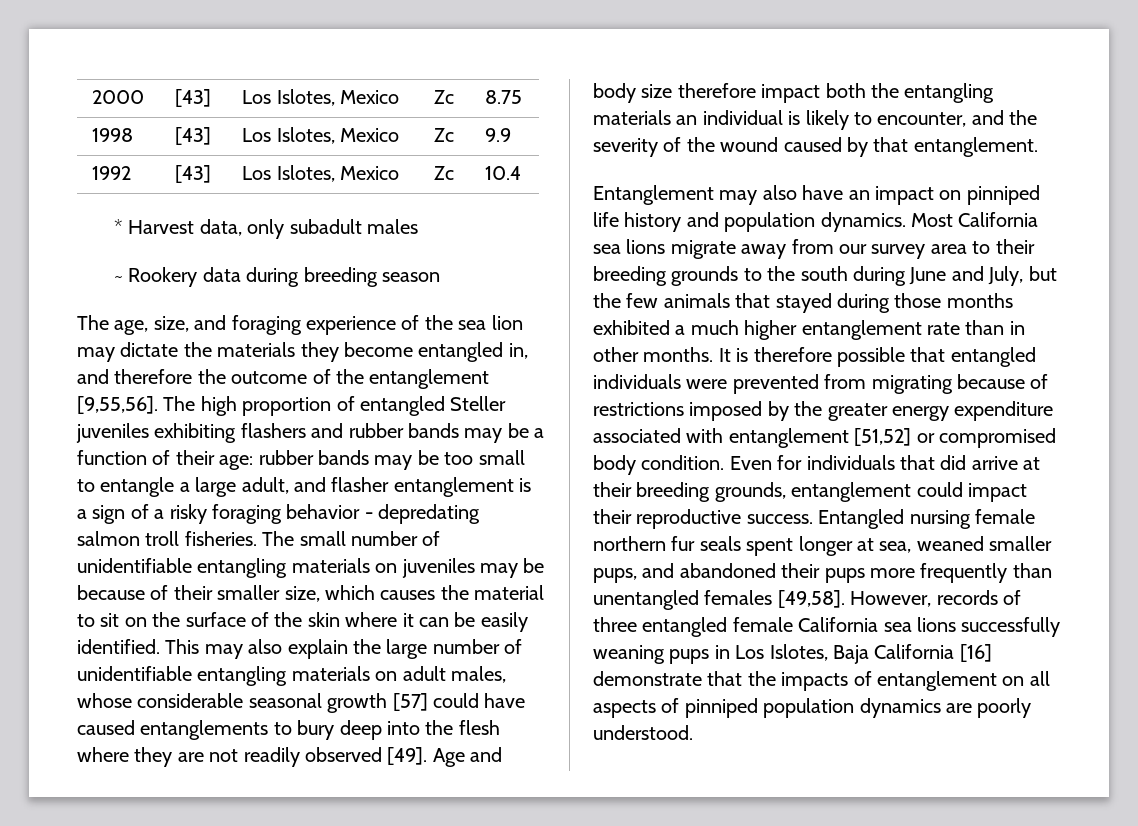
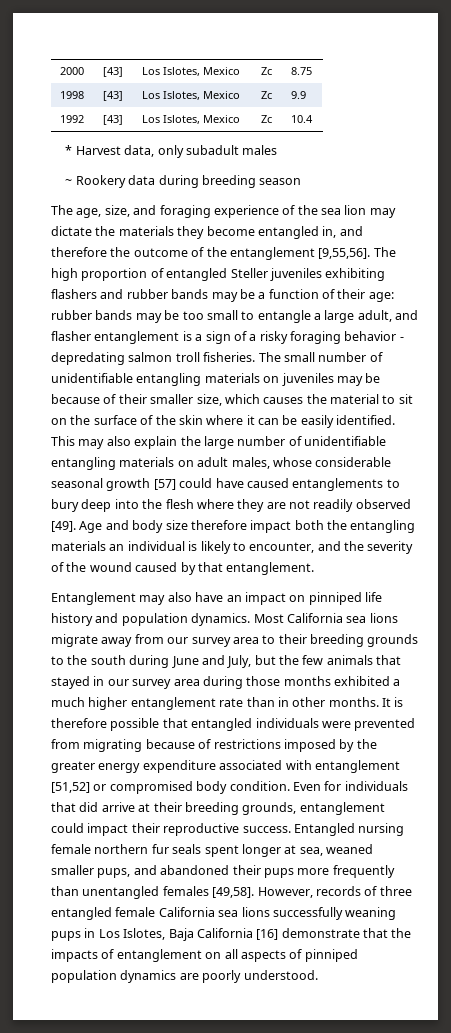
- Most California sea lions migrate away from our survey area to their breeding grounds to the south during June and July, but the few animals that stayed during those months exhibited a much higher entanglement rate than in other months.
+ Most California sea lions migrate away from our survey area to their breeding grounds to the south during June and July, but the few animals that stayed in our survey area during those months exhibited a much higher entanglement rate than in other months.

